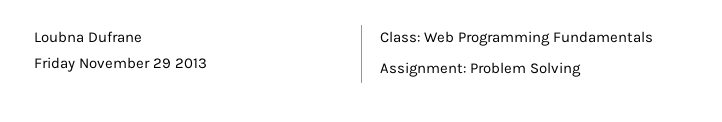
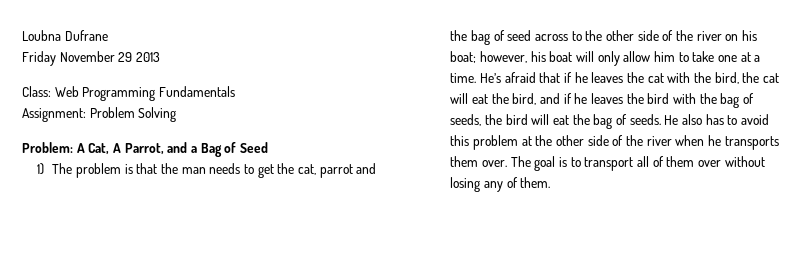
+ Problem: A Cat, A Parrot, and a Bag of Seed
+ 1) The problem is that the man needs to get the cat, parrot and the bag of seed across to the other side of the river on his boat; however, his boat will only allow him to take one at a time. He’s afraid that if he leaves the cat with the bird, the cat will eat the bird, and if he leaves the bird with the bag of seeds, the bird will eat the bag of seeds. He also has to avoid this problem at the other side of the river when he transports them over. The goal is to transport all of them over without losing any of them.

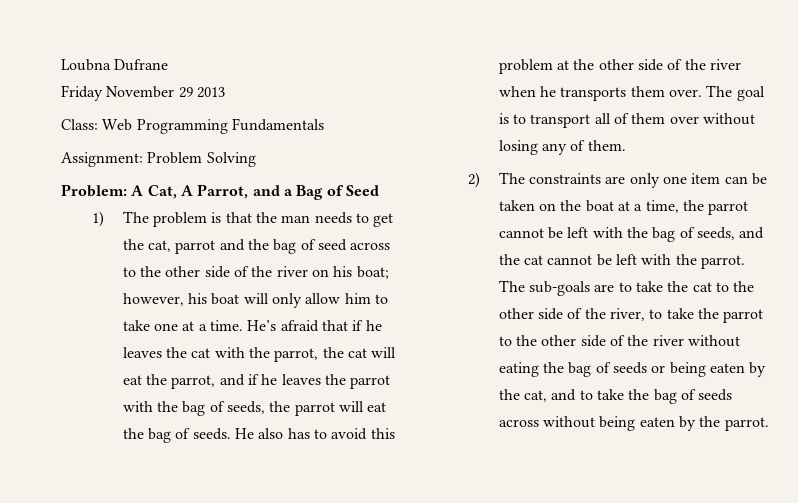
- He’s afraid that if he leaves the cat with the bird, the cat will eat the bird, and if he leaves the bird with the bag of seeds, the bird will eat the bag of seeds.
+ He’s afraid that if he leaves the cat with the parrot, the cat will eat the parrot, and if he leaves the parrot with the bag of seeds, the parrot will eat the bag of seeds.
+ 2) The constraints are only one item can be taken on the boat at a time, the parrot cannot be left with the bag of seeds, and the cat cannot be left with the parrot. The sub-goals are to take the cat to the other side of the river, to take the parrot to the other side of the river without eating the bag of seeds or being eaten by the cat, and to take the bag of seeds across without being eaten by the parrot.

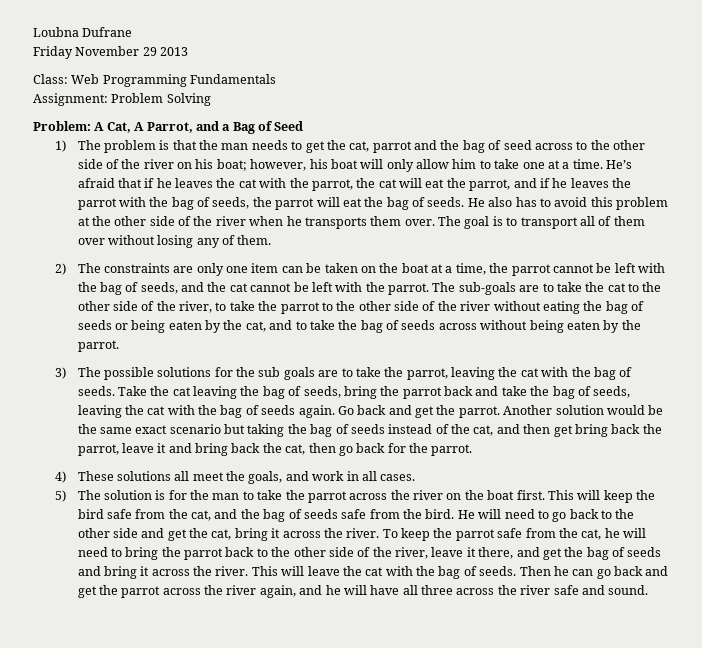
+ 3) The possible solutions for the sub goals are to take the parrot, leaving the cat with the bag of seeds. Take the cat leaving the bag of seeds, bring the parrot back and take the bag of seeds, leaving the cat with the bag of seeds again. Go back and get the parrot. Another solution would be the same exact scenario but taking the bag of seeds instead of the cat, and then get bring back the parrot, leave it and bring back the cat, then go back for the parrot.
+ 4) These solutions all meet the goals, and work in all cases.
+ 5) The solution is for the man to take the parrot across the river on the boat first. This will keep the bird safe from the cat, and the bag of seeds safe from the bird. He will need to go back to the other side and get the cat, bring it across the river. To keep the parrot safe from the cat, he will need to bring the parrot back to the other side of the river, leave it there, and get the bag of seeds and bring it across the river. This will leave the cat with the bag of seeds. Then he can go back and get the parrot across the river again, and he will have all three across the river safe and sound.

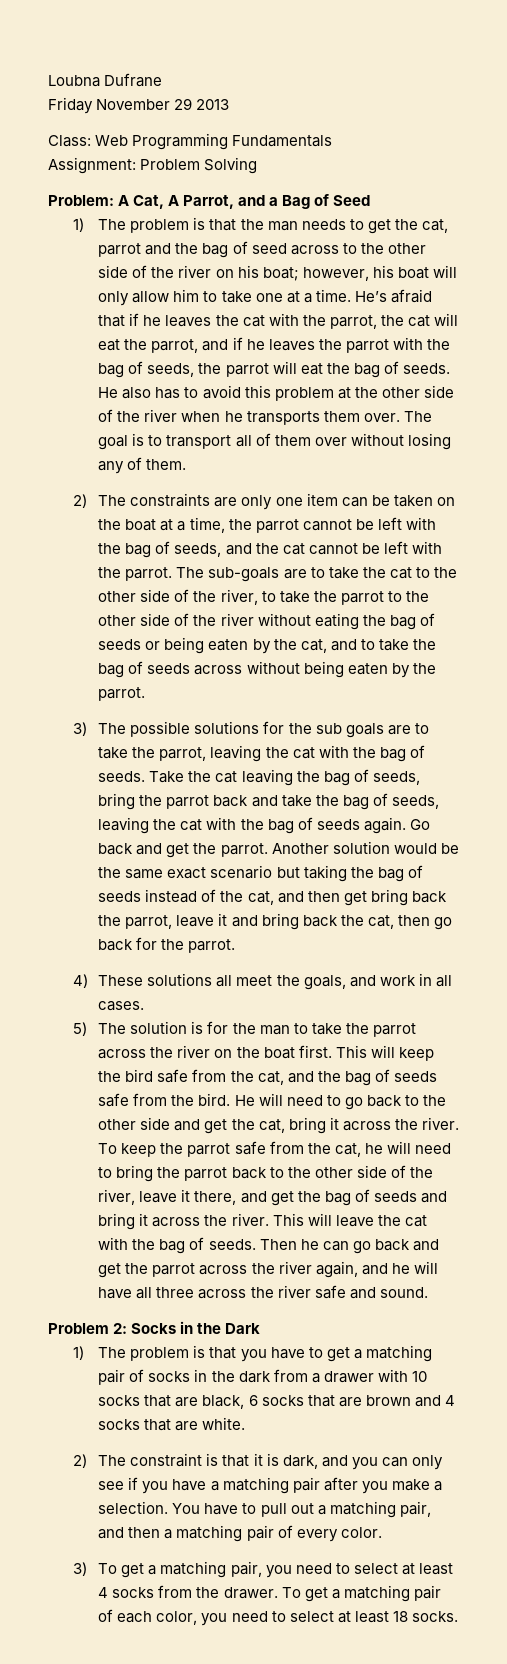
+ Problem 2: Socks in the Dark
+ 1) The problem is that you have to get a matching pair of socks in the dark from a drawer with 10 socks that are black, 6 socks that are brown and 4 socks that are white.
+ 2) The constraint is that it is dark, and you can only see if you have a matching pair after you make a selection. You have to pull out a matching pair, and then a matching pair of every color.
+ 3) To get a matching pair, you need to select at least 4 socks from the drawer. To get a matching pair of each color, you need to select at least 18 socks.

